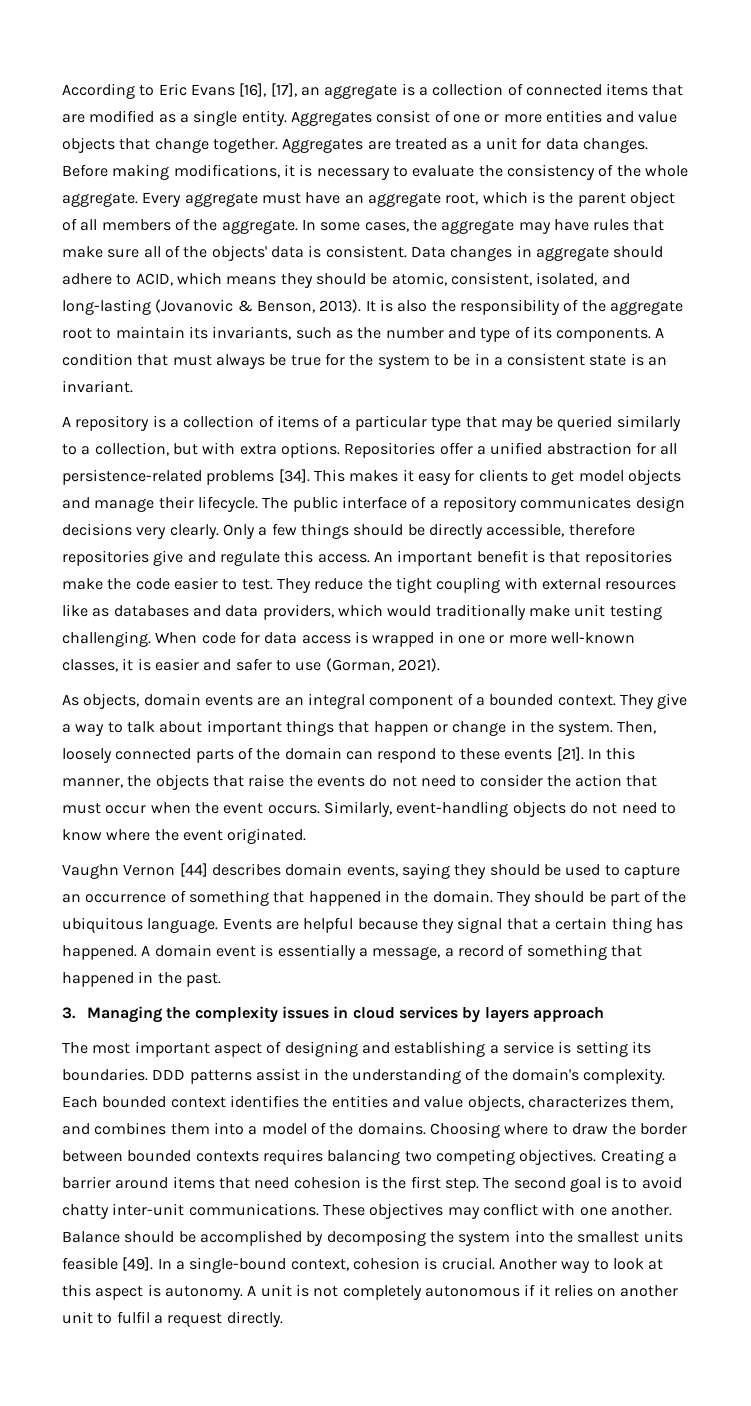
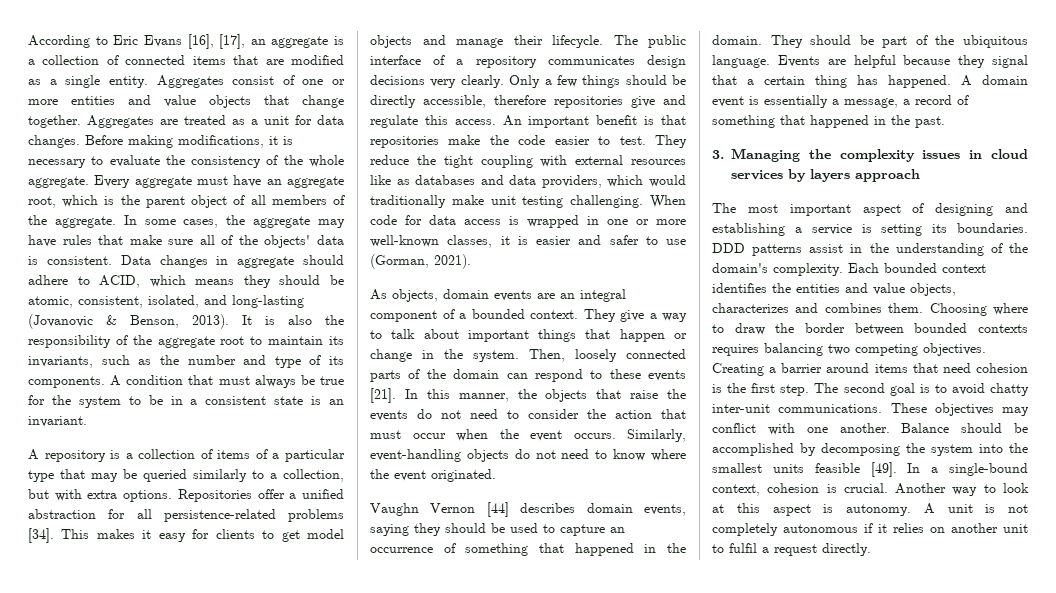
- Each bounded context identifies the entities and value objects, characterizes them, and combines them into a model of the domains.
+ Each bounded context identifies the entities and value objects, characterizes and combines them.

